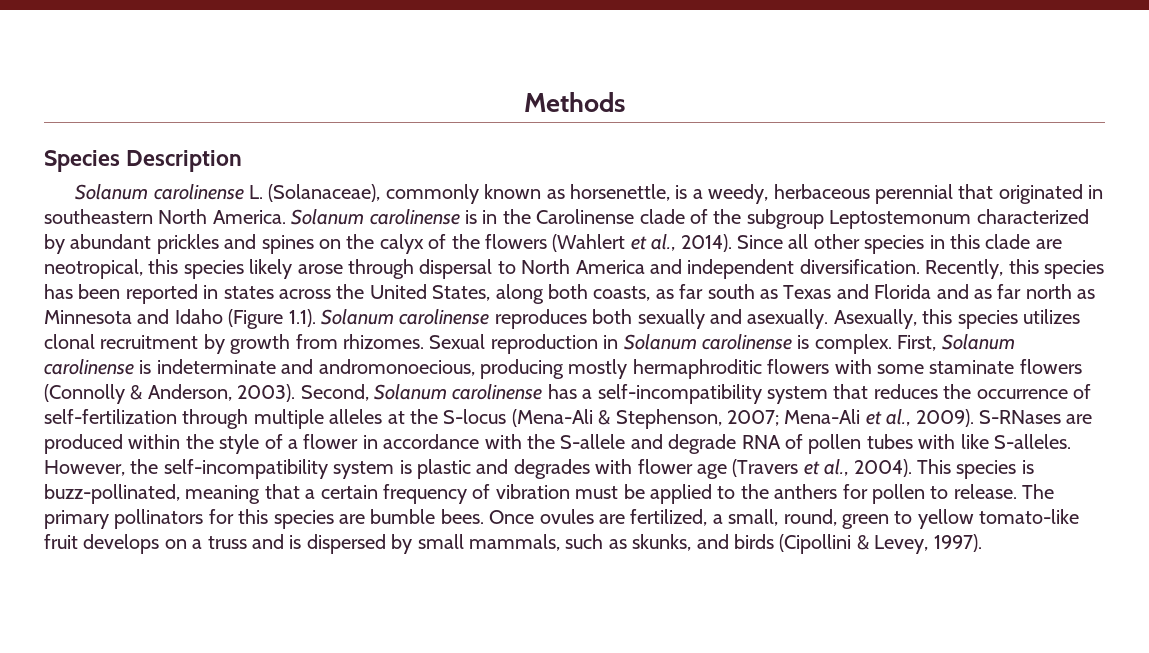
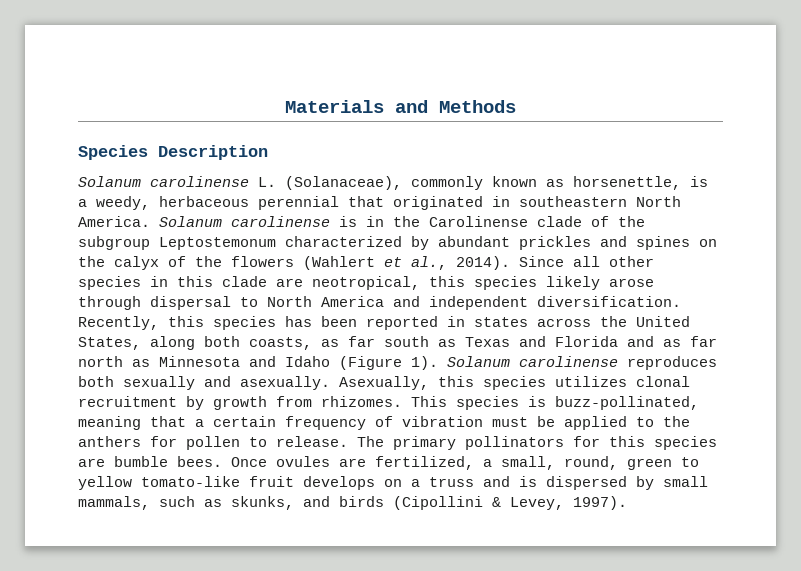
- Methods
+ Materials and Methods
- Recently, this species has been reported in states across the United States, along both coasts, as far south as Texas and Florida and as far north as Minnesota and Idaho (Figure 1.1). Solanum carolinense reproduces both sexually and asexually.
+ Recently, this species has been reported in states across the United States, along both coasts, as far south as Texas and Florida and as far north as Minnesota and Idaho (Figure 1). Solanum carolinense reproduces both sexually and asexually.
- Sexual reproduction in Solanum carolinense is complex. First, Solanum carolinense is indeterminate and andromonoecious, producing mostly hermaphroditic flowers with some staminate flowers (Connolly & Anderson, 2003). Second, Solanum carolinense has a self-incompatibility system that reduces the occurrence of self-fertilization through multiple alleles at the S-locus (Mena-Ali & Stephenson, 2007; Mena-Ali et al., 2009). S-RNases are produced within the style of a flower in accordance with the S-allele and degrade RNA of pollen tubes with like S-alleles. However, the self-incompatibility system is plastic and degrades with flower age (Travers et al., 2004).

